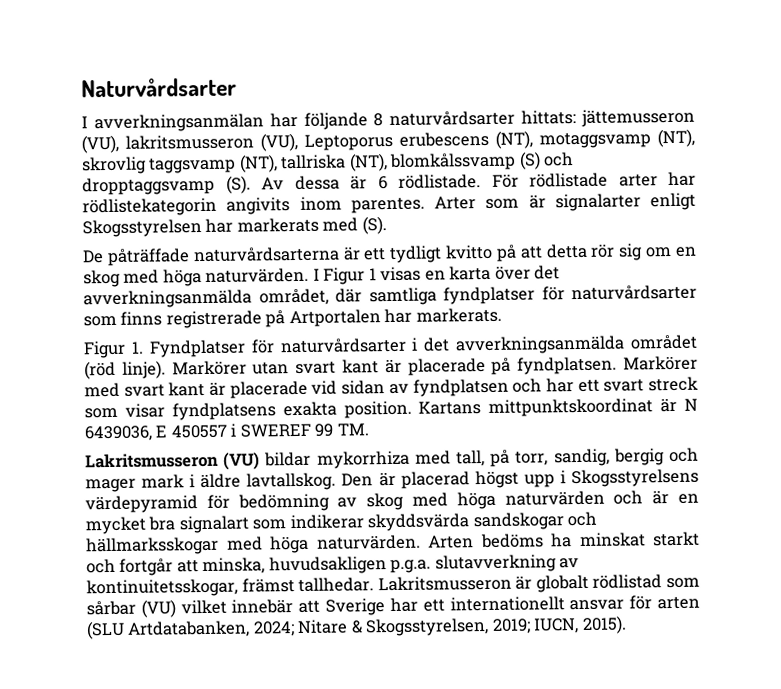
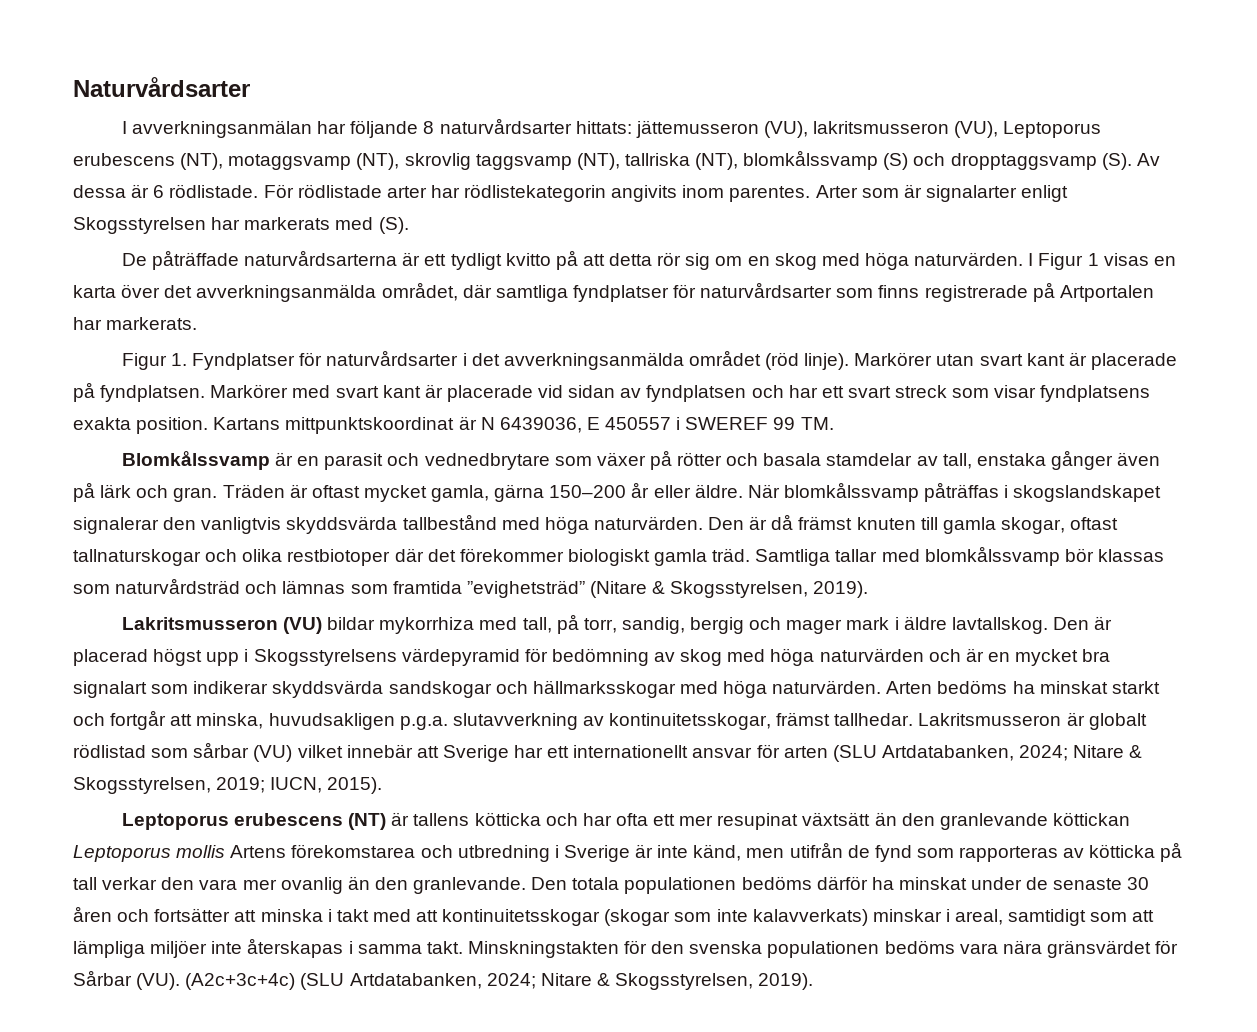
+ Blomkålssvamp är en parasit och vednedbrytare som växer på rötter och basala stamdelar av tall, enstaka gånger även på lärk och gran. Träden är oftast mycket gamla, gärna 150–200 år eller äldre. När blomkålssvamp påträffas i skogslandskapet signalerar den vanligtvis skyddsvärda tallbestånd med höga naturvärden. Den är då främst knuten till gamla skogar, oftast tallnaturskogar och olika restbiotoper där det förekommer biologiskt gamla träd. Samtliga tallar med blomkålssvamp bör klassas som naturvårdsträd och lämnas som framtida ”evighetsträd” (Nitare & Skogsstyrelsen, 2019).
+ Leptoporus erubescens (NT) är tallens kötticka och har ofta ett mer resupinat växtsätt än den granlevande köttickan Leptoporus mollis Artens förekomstarea och utbredning i Sverige är inte känd, men utifrån de fynd som rapporteras av kötticka på tall verkar den vara mer ovanlig än den granlevande. Den totala populationen bedöms därför ha minskat under de senaste 30 åren och fortsätter att minska i takt med att kontinuitetsskogar (skogar som inte kalavverkats) minskar i areal, samtidigt som att lämpliga miljöer inte återskapas i samma takt. Minskningstakten för den svenska populationen bedöms vara nära gränsvärdet för Sårbar (VU). (A2c+3c+4c) (SLU Artdatabanken, 2024; Nitare & Skogsstyrelsen, 2019).

